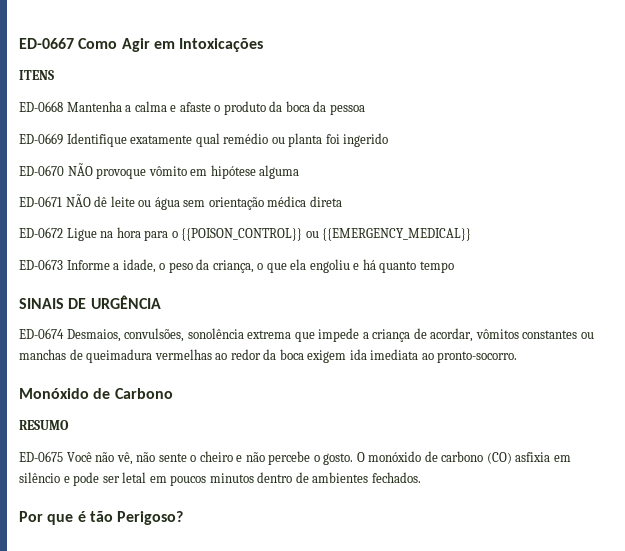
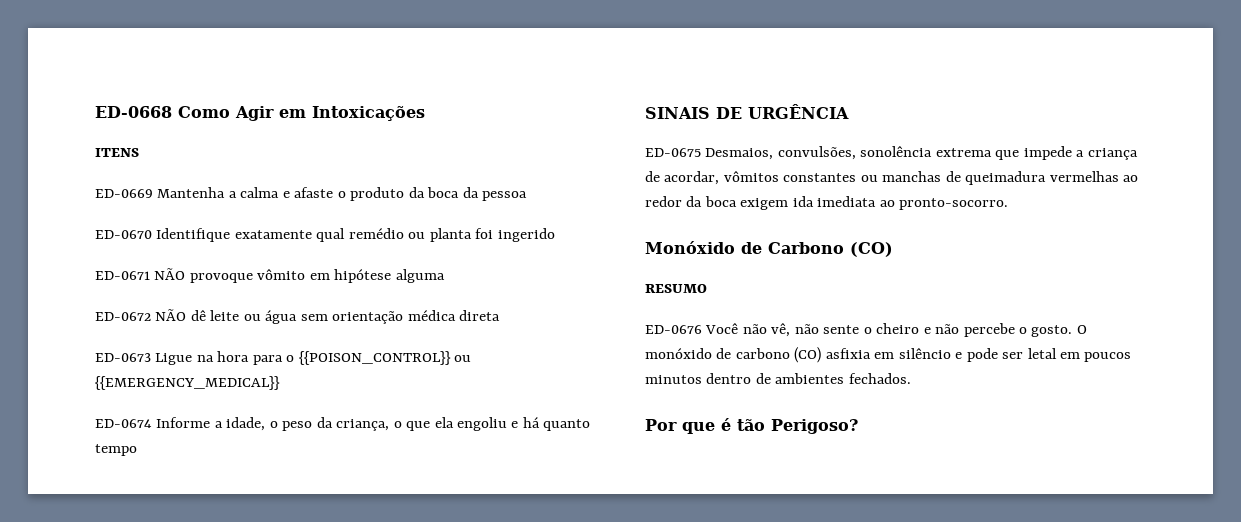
- ED-0667 Como Agir em Intoxicações
+ ED-0668 Como Agir em Intoxicações
- ED-0668 Mantenha a calma e afaste o produto da boca da pessoa
+ ED-0669 Mantenha a calma e afaste o produto da boca da pessoa
- ED-0669 Identifique exatamente qual remédio ou planta foi ingerido
+ ED-0670 Identifique exatamente qual remédio ou planta foi ingerido
- ED-0670 NÃO provoque vômito em hipótese alguma
+ ED-0671 NÃO provoque vômito em hipótese alguma
- ED-0671 NÃO dê leite ou água sem orientação médica direta
+ ED-0672 NÃO dê leite ou água sem orientação médica direta
- ED-0672 Ligue na hora para o {{POISON_CONTROL}} ou {{EMERGENCY_MEDICAL}}
+ ED-0673 Ligue na hora para o {{POISON_CONTROL}} ou {{EMERGENCY_MEDICAL}}
- ED-0673 Informe a idade, o peso da criança, o que ela engoliu e há quanto tempo
+ ED-0674 Informe a idade, o peso da criança, o que ela engoliu e há quanto tempo
- ED-0674 Desmaios, convulsões, sonolência extrema que impede a criança de acordar, vômitos constantes ou manchas de queimadura vermelhas ao redor da boca exigem ida imediata ao pronto-socorro.
+ ED-0675 Desmaios, convulsões, sonolência extrema que impede a criança de acordar, vômitos constantes ou manchas de queimadura vermelhas ao redor da boca exigem ida imediata ao pronto-socorro.
- Monóxido de Carbono
+ Monóxido de Carbono (CO)
- ED-0675 Você não vê, não sente o cheiro e não percebe o gosto.
+ ED-0676 Você não vê, não sente o cheiro e não percebe o gosto.

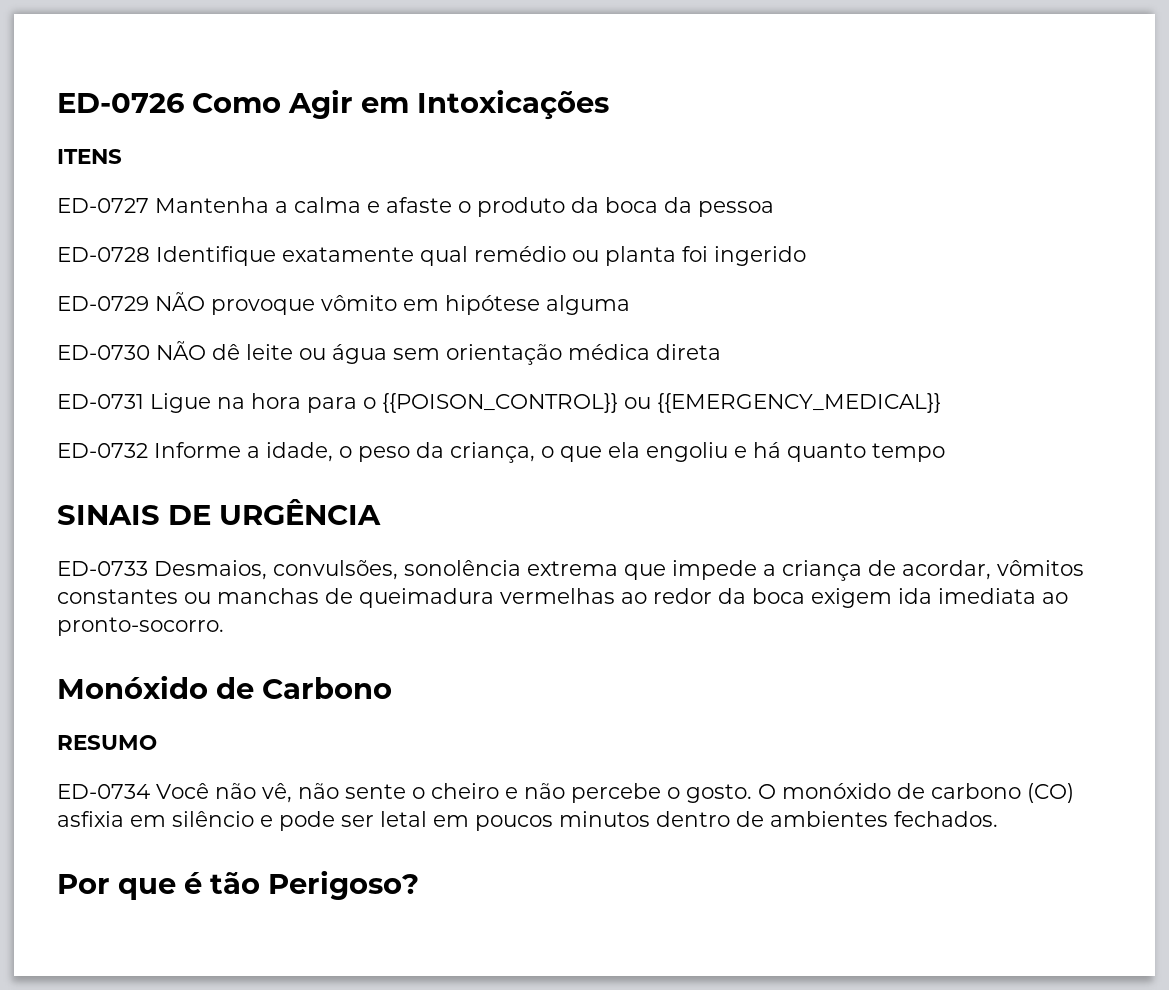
- ED-0668 Como Agir em Intoxicações
+ ED-0726 Como Agir em Intoxicações
- ED-0669 Mantenha a calma e afaste o produto da boca da pessoa
+ ED-0727 Mantenha a calma e afaste o produto da boca da pessoa
- ED-0670 Identifique exatamente qual remédio ou planta foi ingerido
+ ED-0728 Identifique exatamente qual remédio ou planta foi ingerido
- ED-0671 NÃO provoque vômito em hipótese alguma
+ ED-0729 NÃO provoque vômito em hipótese alguma
- ED-0672 NÃO dê leite ou água sem orientação médica direta
+ ED-0730 NÃO dê leite ou água sem orientação médica direta
- ED-0673 Ligue na hora para o {{POISON_CONTROL}} ou {{EMERGENCY_MEDICAL}}
+ ED-0731 Ligue na hora para o {{POISON_CONTROL}} ou {{EMERGENCY_MEDICAL}}
- ED-0674 Informe a idade, o peso da criança, o que ela engoliu e há quanto tempo
+ ED-0732 Informe a idade, o peso da criança, o que ela engoliu e há quanto tempo
- ED-0675 Desmaios, convulsões, sonolência extrema que impede a criança de acordar, vômitos constantes ou manchas de queimadura vermelhas ao redor da boca exigem ida imediata ao pronto-socorro.
+ ED-0733 Desmaios, convulsões, sonolência extrema que impede a criança de acordar, vômitos constantes ou manchas de queimadura vermelhas ao redor da boca exigem ida imediata ao pronto-socorro.
- Monóxido de Carbono (CO)
+ Monóxido de Carbono
- ED-0676 Você não vê, não sente o cheiro e não percebe o gosto.
+ ED-0734 Você não vê, não sente o cheiro e não percebe o gosto.

